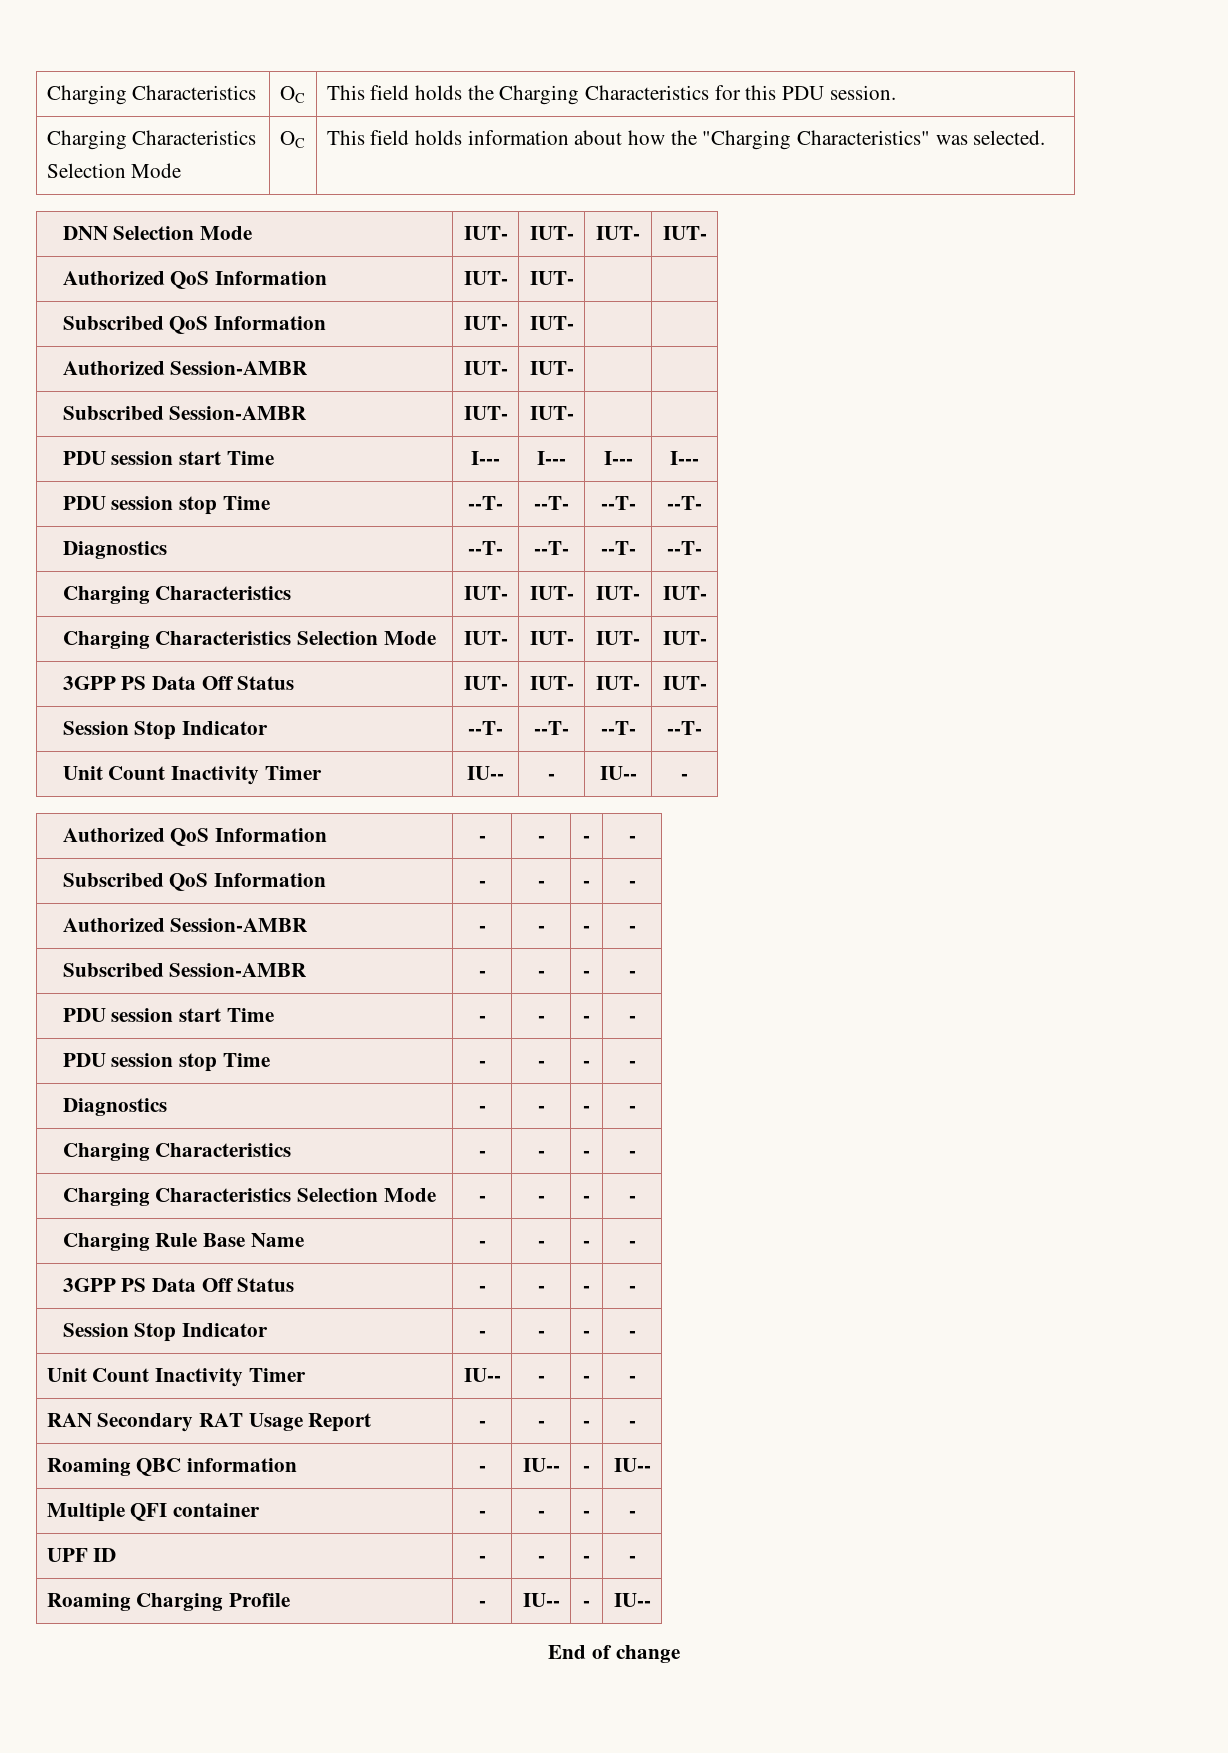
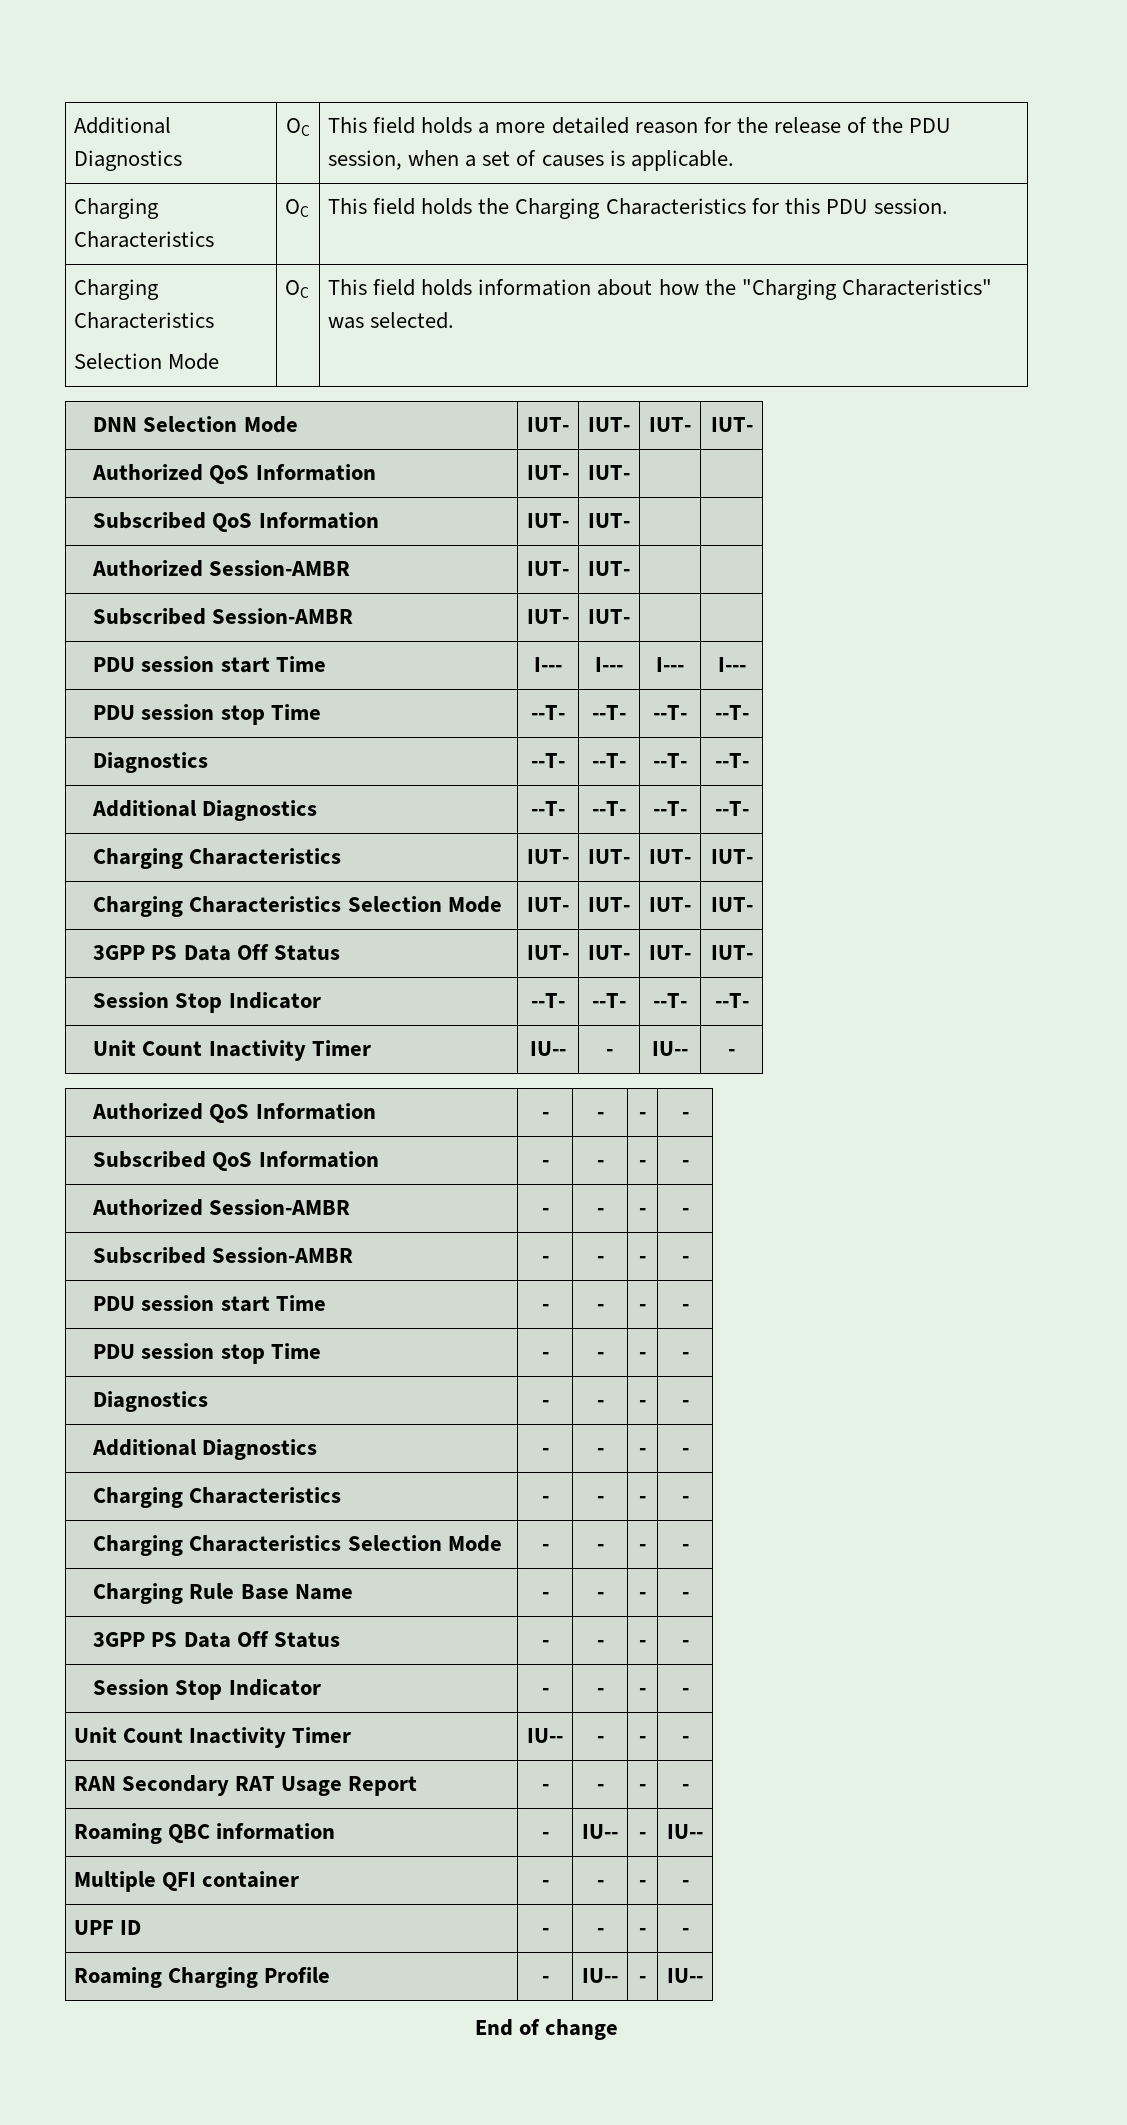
+ Additional Diagnostics | OC | This field holds a more detailed reason for the release of the PDU session, when a set of causes is applicable.
+ Additional Diagnostics | --T- | --T- | --T- | --T-
+ Additional Diagnostics | - | - | - | -

